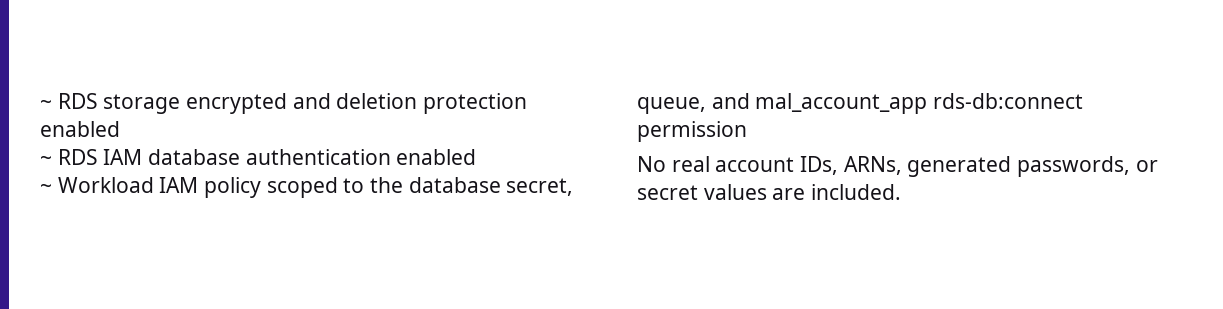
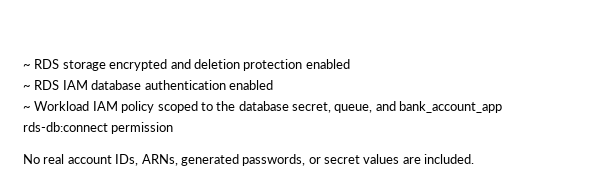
- ~ Workload IAM policy scoped to the database secret, queue, and mal_account_app rds-db:connect permission
+ ~ Workload IAM policy scoped to the database secret, queue, and bank_account_app rds-db:connect permission

